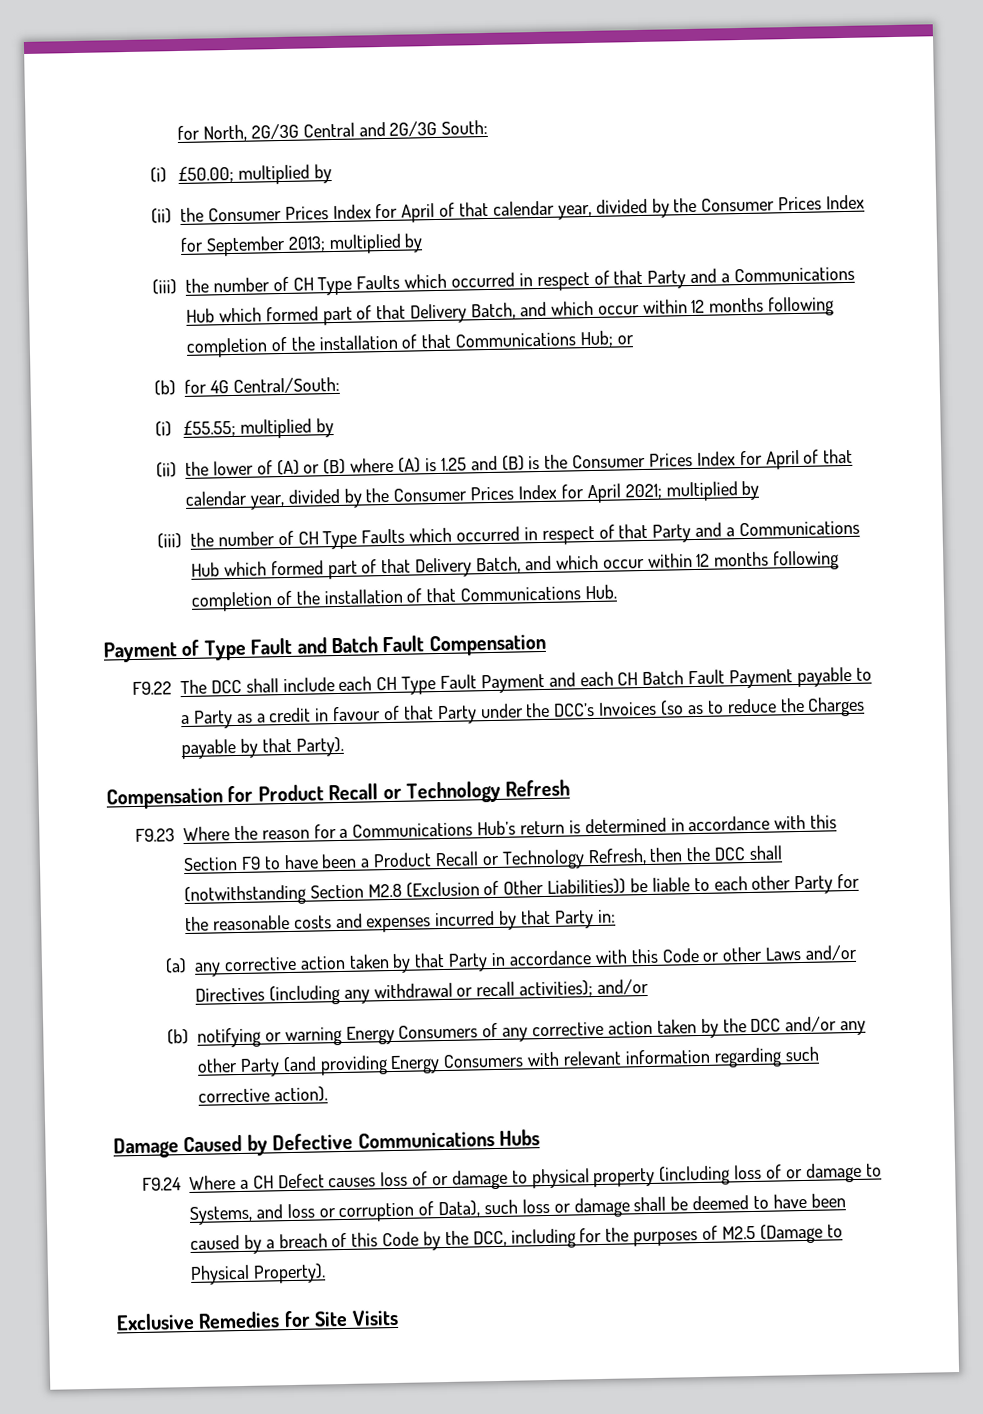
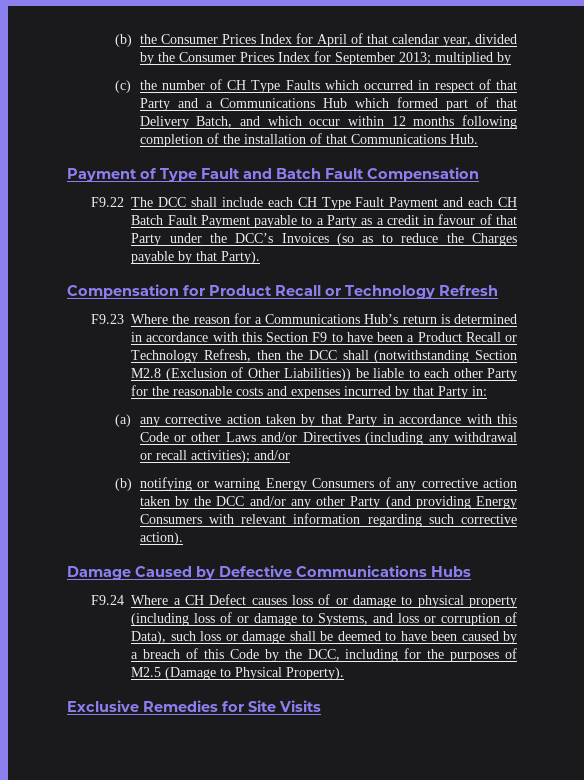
- for North, 2G/3G Central and 2G/3G South:
- (i) £50.00; multiplied by
- (ii) the Consumer Prices Index for April of that calendar year, divided by the Consumer Prices Index for September 2013; multiplied by
+ (b) the Consumer Prices Index for April of that calendar year, divided by the Consumer Prices Index for September 2013; multiplied by
- (iii) the number of CH Type Faults which occurred in respect of that Party and a Communications Hub which formed part of that Delivery Batch, and which occur within 12 months following completion of the installation of that Communications Hub; or
- (b) for 4G Central/South:
- (i) £55.55; multiplied by
- (ii) the lower of (A) or (B) where (A) is 1.25 and (B) is the Consumer Prices Index for April of that calendar year, divided by the Consumer Prices Index for April 2021; multiplied by
- (iii) the number of CH Type Faults which occurred in respect of that Party and a Communications Hub which formed part of that Delivery Batch, and which occur within 12 months following completion of the installation of that Communications Hub.
+ (c) the number of CH Type Faults which occurred in respect of that Party and a Communications Hub which formed part of that Delivery Batch, and which occur within 12 months following completion of the installation of that Communications Hub.

